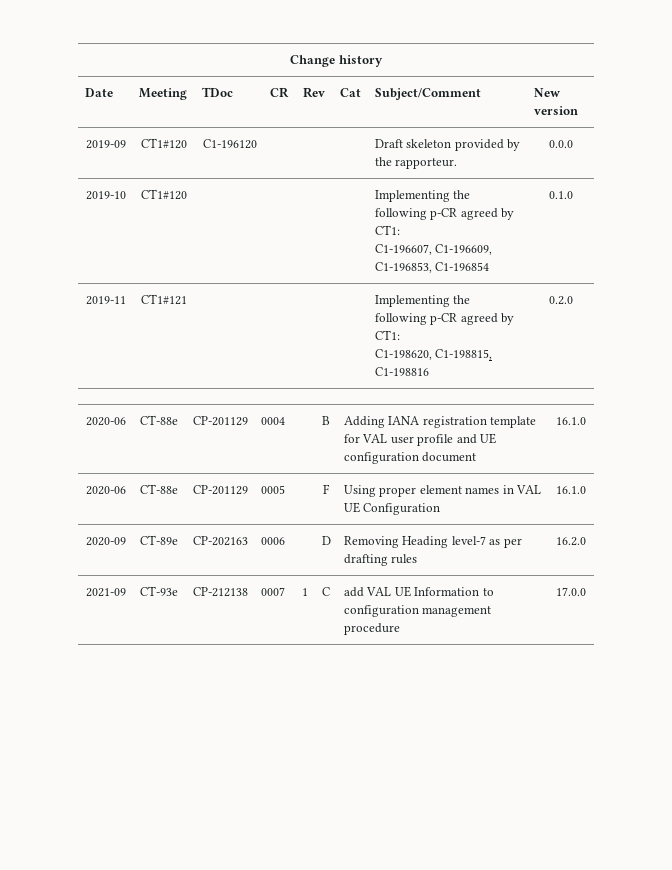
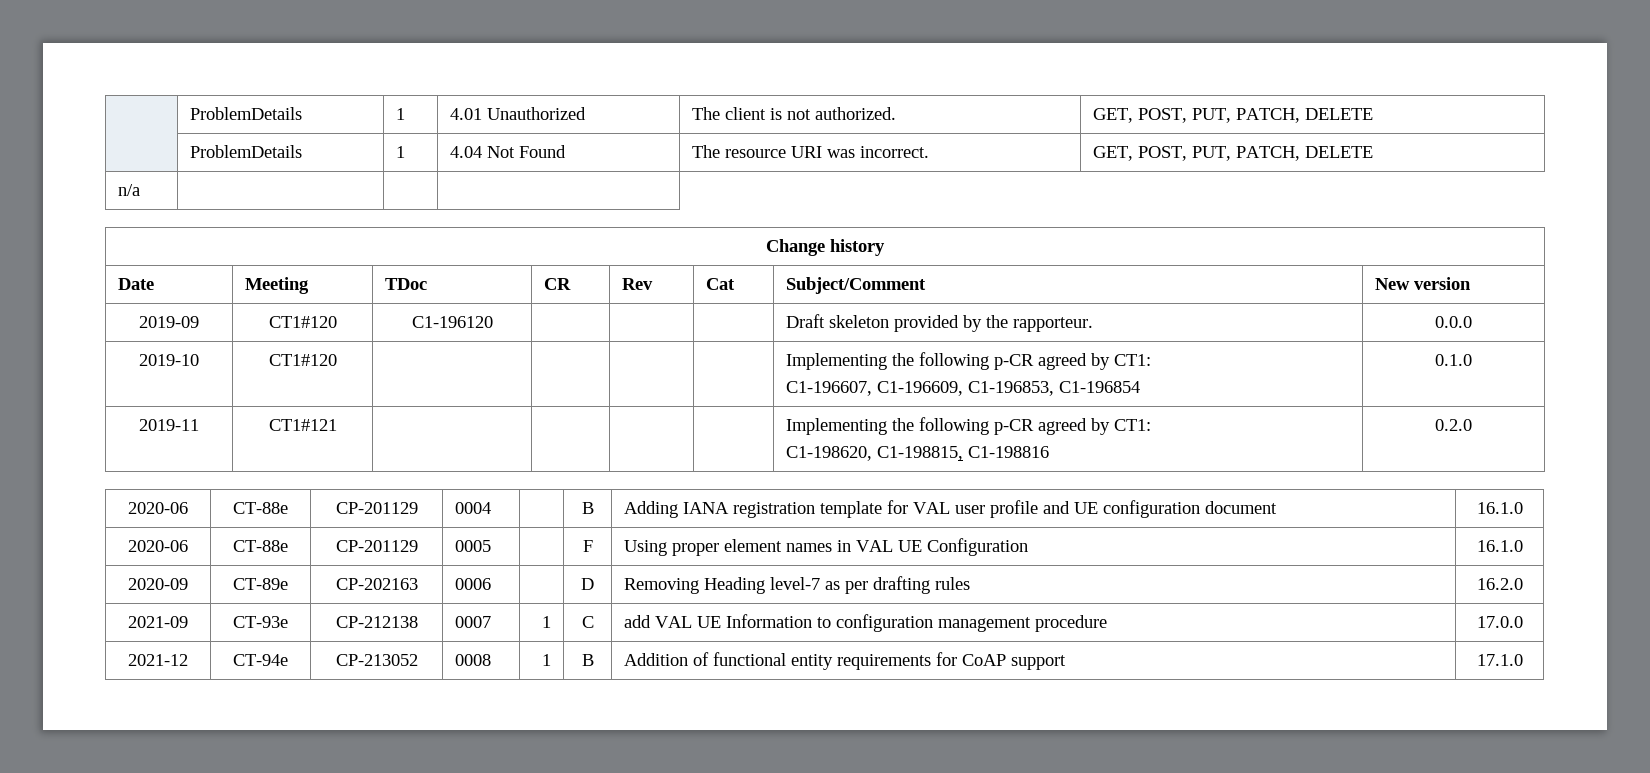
+ | ProblemDetails | 1 | 4.01 Unauthorized | The client is not authorized. | GET, POST, PUT, PATCH, DELETE
+ | ProblemDetails | 1 | 4.04 Not Found | The resource URI was incorrect. | GET, POST, PUT, PATCH, DELETE
+ n/a | | |
+ 2021-12 | CT-94e | CP-213052 | 0008 | 1 | B | Addition of functional entity requirements for CoAP support | 17.1.0

